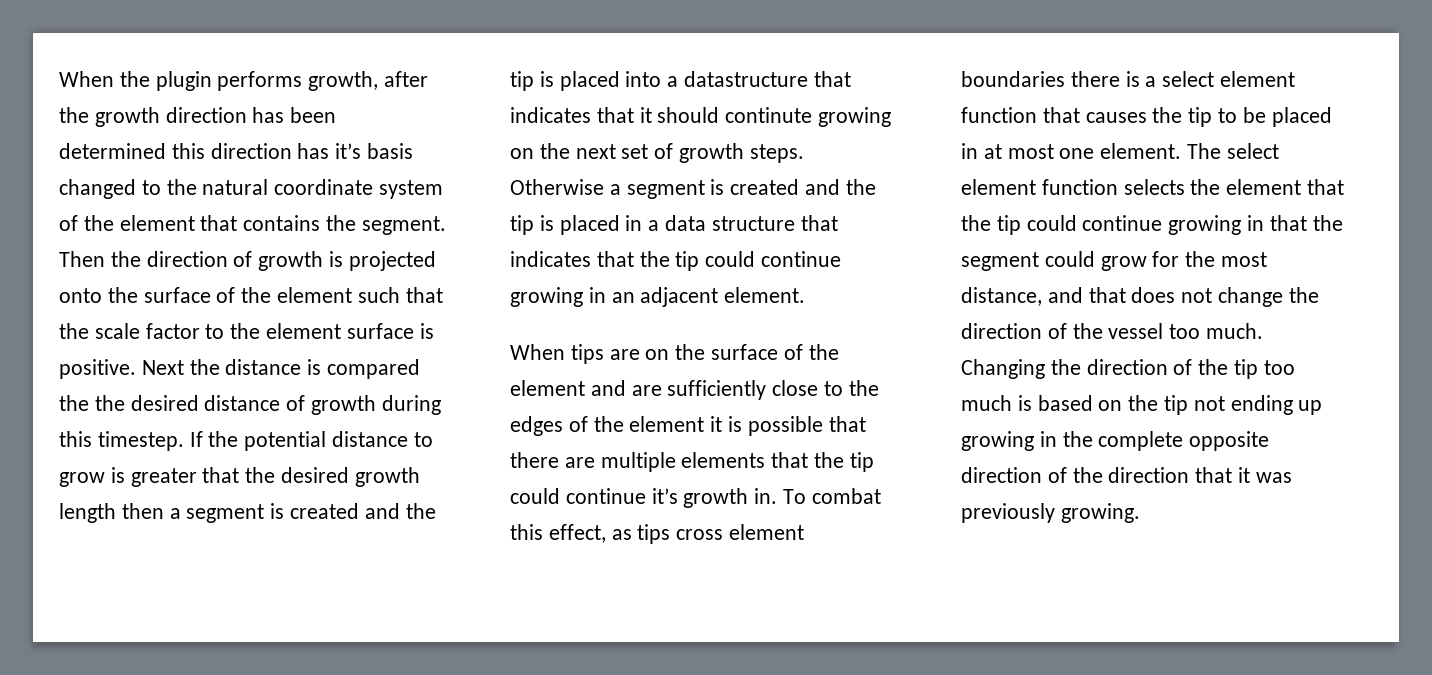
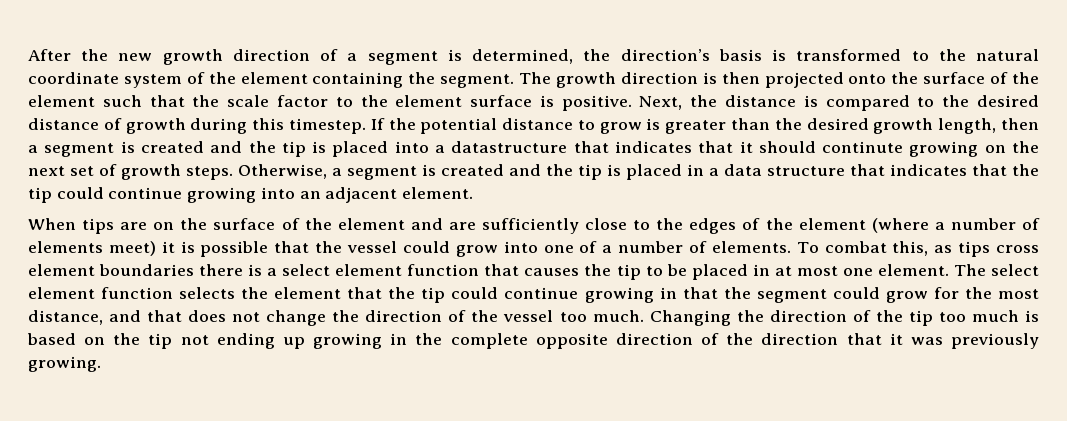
- When the plugin performs growth, after the growth direction has been determined this direction has it’s basis changed to the natural coordinate system of the element that contains the segment. Then the direction of growth is projected onto the surface of the element such that the scale factor to the element surface is positive.
+ After the new growth direction of a segment is determined, the direction’s basis is transformed to the natural coordinate system of the element containing the segment. The growth direction is then projected onto the surface of the element such that the scale factor to the element surface is positive.
- Next the distance is compared the the desired distance of growth during this timestep.
+ Next, the distance is compared to the desired distance of growth during this timestep.
- If the potential distance to grow is greater that the desired growth length then a segment is created and the tip is placed into a datastructure that indicates that it should continute growing on the next set of growth steps.
+ If the potential distance to grow is greater than the desired growth length, then a segment is created and the tip is placed into a datastructure that indicates that it should continute growing on the next set of growth steps.
- Otherwise a segment is created and the tip is placed in a data structure that indicates that the tip could continue growing in an adjacent element.
+ Otherwise, a segment is created and the tip is placed in a data structure that indicates that the tip could continue growing into an adjacent element.
- When tips are on the surface of the element and are sufficiently close to the edges of the element it is possible that there are multiple elements that the tip could continue it’s growth in. To combat this effect, as tips cross element boundaries there is a select element function that causes the tip to be placed in at most one element.
+ When tips are on the surface of the element and are sufficiently close to the edges of the element (where a number of elements meet) it is possible that the vessel could grow into one of a number of elements. To combat this, as tips cross element boundaries there is a select element function that causes the tip to be placed in at most one element.

